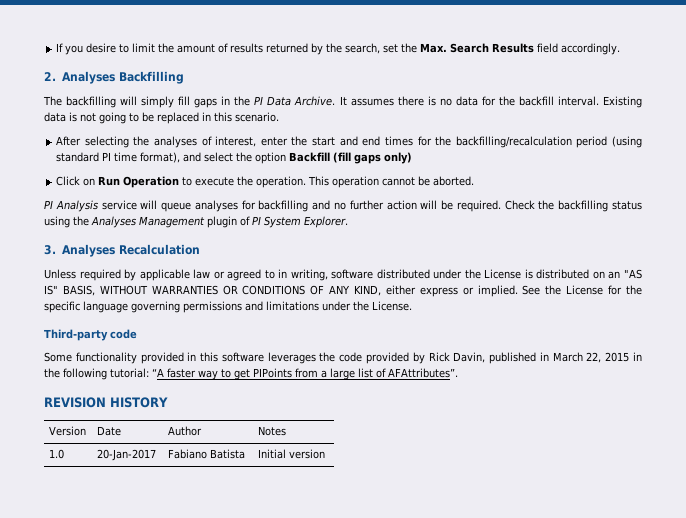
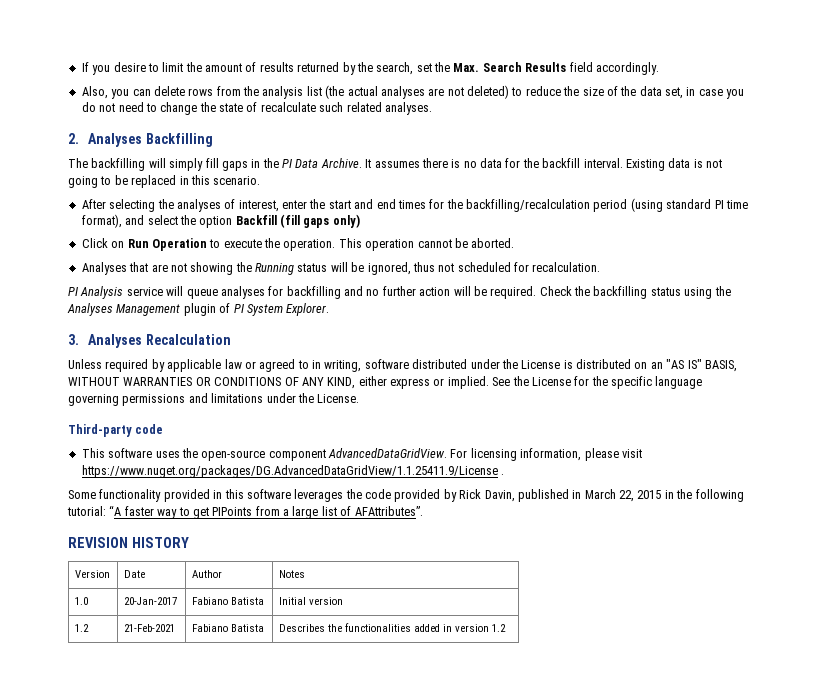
+ Also, you can delete rows from the analysis list (the actual analyses are not deleted) to reduce the size of the data set, in case you do not need to change the state of recalculate such related analyses.
+ Analyses that are not showing the Running status will be ignored, thus not scheduled for recalculation.
+ This software uses the open-source component AdvancedDataGridView. For licensing information, please visit https://www.nuget.org/packages/DG.AdvancedDataGridView/1.1.25411.9/License .
+ 1.2 | 21-Feb-2021 | Fabiano Batista | Describes the functionalities added in version 1.2

